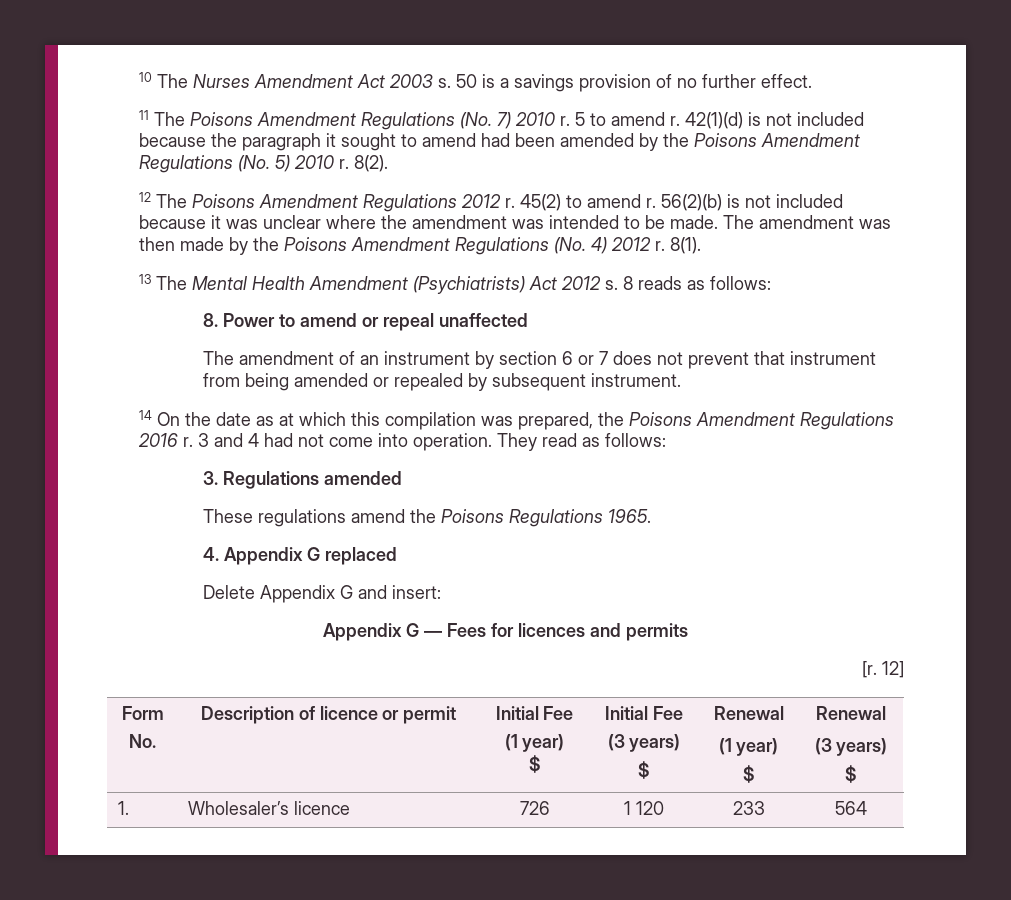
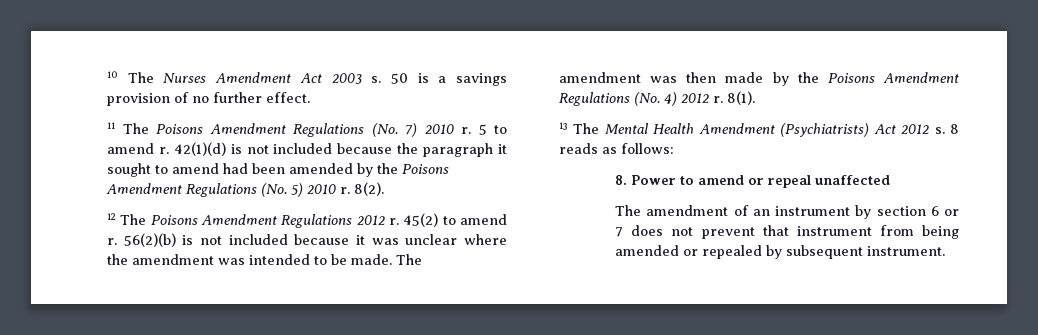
- 14 On the date as at which this compilation was prepared, the Poisons Amendment Regulations 2016 r. 3 and 4 had not come into operation. They read as follows:
- 3. Regulations amended
- These regulations amend the Poisons Regulations 1965.
- 4. Appendix G replaced
- Delete Appendix G and insert:
- Appendix G — Fees for licences and permits
- [r. 12]
- Form
- No. | Description of licence or permit | Initial Fee
- (1 year)
- $ | Initial Fee
- (3 years)
- $ | Renewal
- (1 year)
- $ | Renewal
- (3 years)
- $
- 1. | Wholesaler’s licence | 726 | 1 120 | 233 | 564

